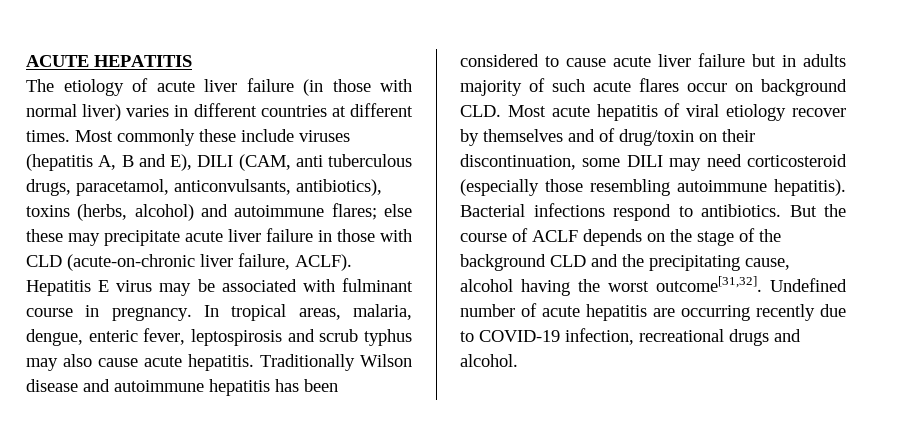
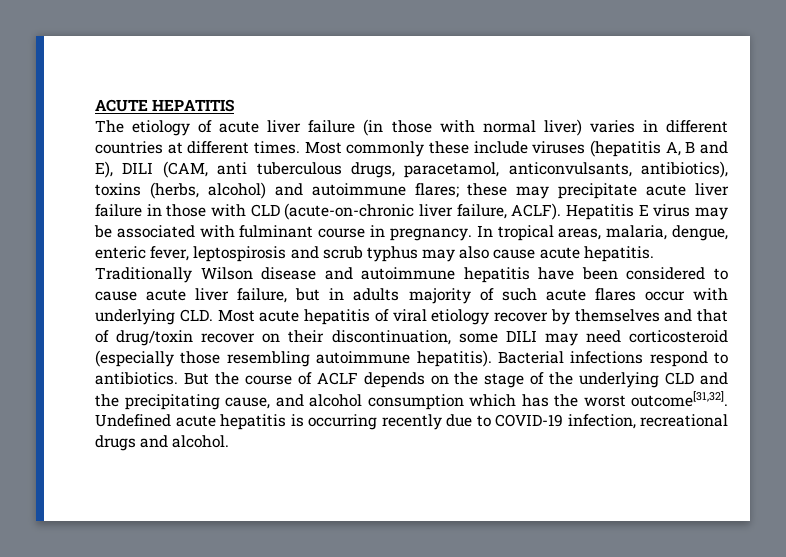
- Most commonly these include viruses (hepatitis A, B and E), DILI (CAM, anti tuberculous drugs, paracetamol, anticonvulsants, antibiotics), toxins (herbs, alcohol) and autoimmune flares; else these may precipitate acute liver failure in those with CLD (acute-on-chronic liver failure, ACLF).
+ Most commonly these include viruses (hepatitis A, B and E), DILI (CAM, anti tuberculous drugs, paracetamol, anticonvulsants, antibiotics), toxins (herbs, alcohol) and autoimmune flares; these may precipitate acute liver failure in those with CLD (acute-on-chronic liver failure, ACLF).
- Traditionally Wilson disease and autoimmune hepatitis has been considered to cause acute liver failure but in adults majority of such acute flares occur on background CLD. Most acute hepatitis of viral etiology recover by themselves and of drug/toxin on their discontinuation, some DILI may need corticosteroid (especially those resembling autoimmune hepatitis).
+ Traditionally Wilson disease and autoimmune hepatitis have been considered to cause acute liver failure, but in adults majority of such acute flares occur with underlying CLD. Most acute hepatitis of viral etiology recover by themselves and that of drug/toxin recover on their discontinuation, some DILI may need corticosteroid (especially those resembling autoimmune hepatitis).
- But the course of ACLF depends on the stage of the background CLD and the precipitating cause, alcohol having the worst outcome[31,32].
+ But the course of ACLF depends on the stage of the underlying CLD and the precipitating cause, and alcohol consumption which has the worst outcome[31,32].
- Undefined number of acute hepatitis are occurring recently due to COVID-19 infection, recreational drugs and alcohol.
+ Undefined acute hepatitis is occurring recently due to COVID-19 infection, recreational drugs and alcohol.

